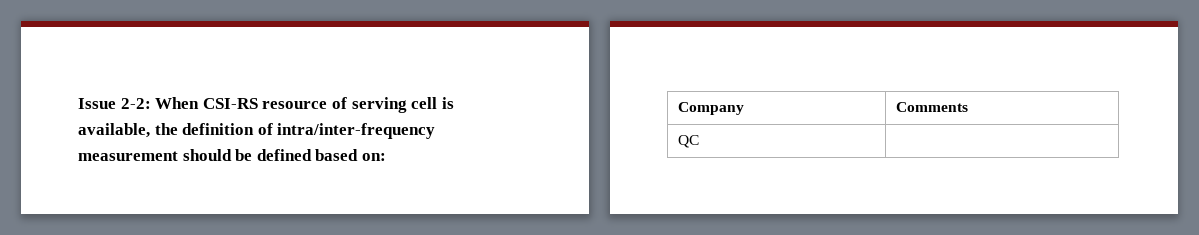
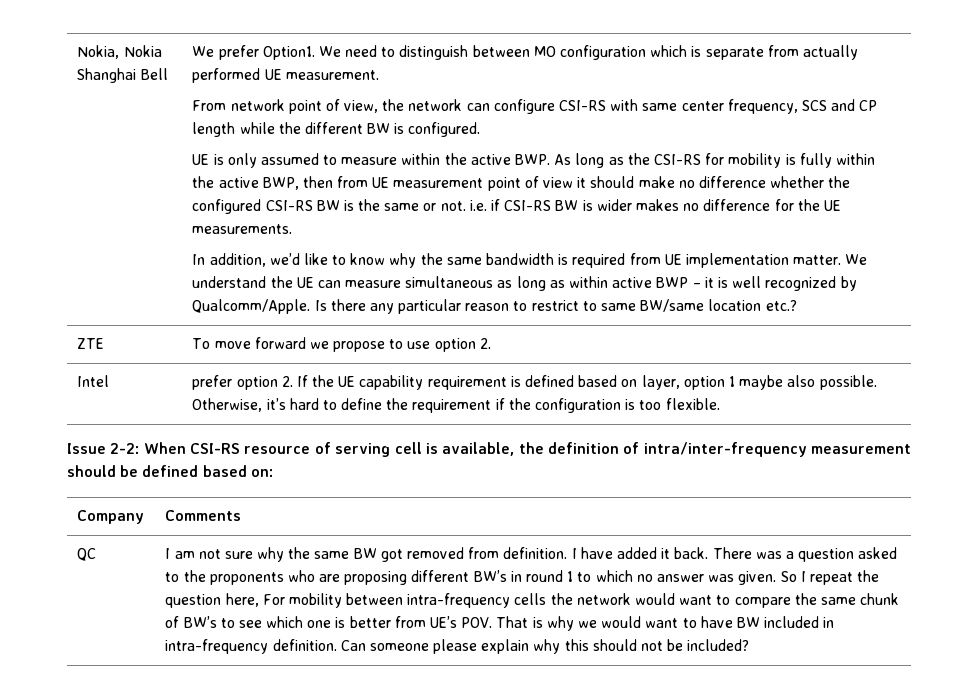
+ Nokia, Nokia Shanghai Bell | We prefer Option1. We need to distinguish between MO configuration which is separate from actually performed UE measurement.
+ From network point of view, the network can configure CSI-RS with same center frequency, SCS and CP length while the different BW is configured.
+ UE is only assumed to measure within the active BWP. As long as the CSI-RS for mobility is fully within the active BWP, then from UE measurement point of view it should make no difference whether the configured CSI-RS BW is the same or not. i.e. if CSI-RS BW is wider makes no difference for the UE measurements.
+ In addition, we’d like to know why the same bandwidth is required from UE implementation matter. We understand the UE can measure simultaneous as long as within active BWP – it is well recognized by Qualcomm/Apple. Is there any particular reason to restrict to same BW/same location etc.?
+ ZTE | To move forward we propose to use option 2.
+ Intel | prefer option 2. If the UE capability requirement is defined based on layer, option 1 maybe also possible. Otherwise, it’s hard to define the requirement if the configuration is too flexible.
+ I am not sure why the same BW got removed from definition. I have added it back. There was a question asked to the proponents who are proposing different BW’s in round 1 to which no answer was given. So I repeat the question here, For mobility between intra-frequency cells the network would want to compare the same chunk of BW’s to see which one is better from UE’s POV. That is why we would want to have BW included in intra-frequency definition. Can someone please explain why this should not be included?

